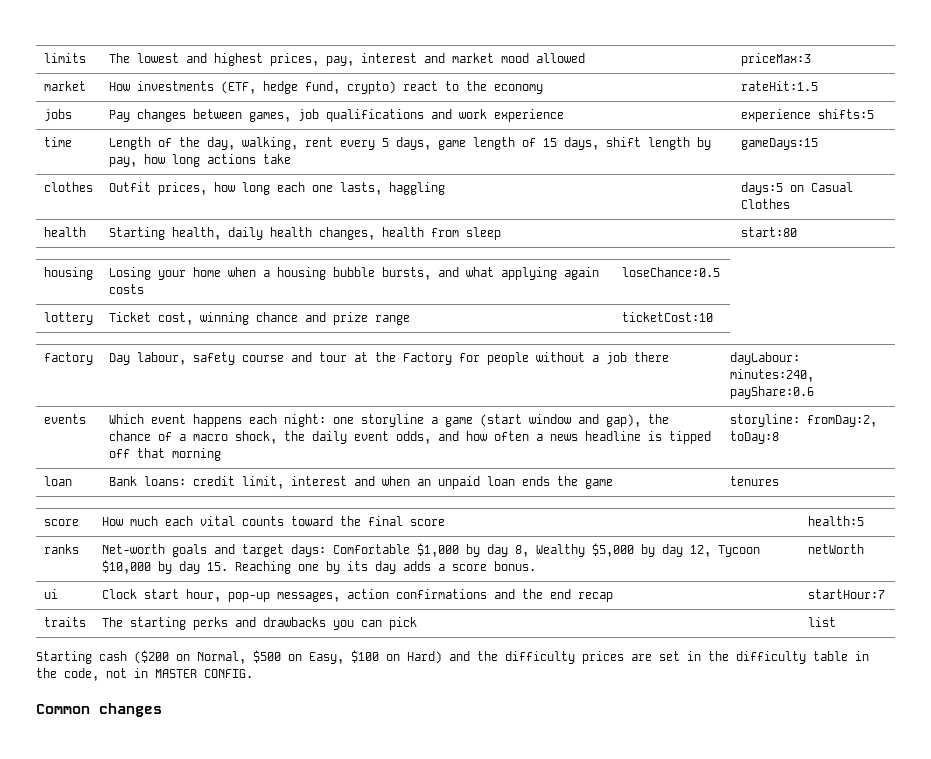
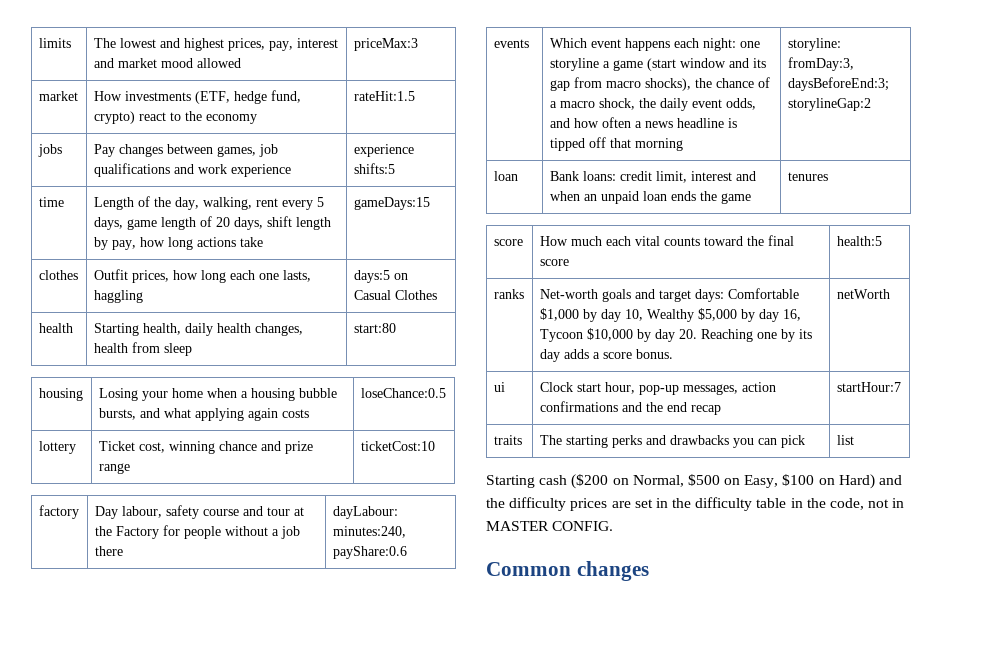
- time | Length of the day, walking, rent every 5 days, game length of 15 days, shift length by pay, how long actions take | gameDays:15
+ time | Length of the day, walking, rent every 5 days, game length of 20 days, shift length by pay, how long actions take | gameDays:15
- Which event happens each night: one storyline a game (start window and gap), the chance of a macro shock, the daily event odds, and how often a news headline is tipped off that morning
+ Which event happens each night: one storyline a game (start window and its gap from macro shocks), the chance of a macro shock, the daily event odds, and how often a news headline is tipped off that morning
- storyline: fromDay:2, toDay:8
+ storyline: fromDay:3, daysBeforeEnd:3; storylineGap:2
- ranks | Net-worth goals and target days: Comfortable $1,000 by day 8, Wealthy $5,000 by day 12, Tycoon $10,000 by day 15. Reaching one by its day adds a score bonus. | netWorth
+ ranks | Net-worth goals and target days: Comfortable $1,000 by day 10, Wealthy $5,000 by day 16, Tycoon $10,000 by day 20. Reaching one by its day adds a score bonus. | netWorth

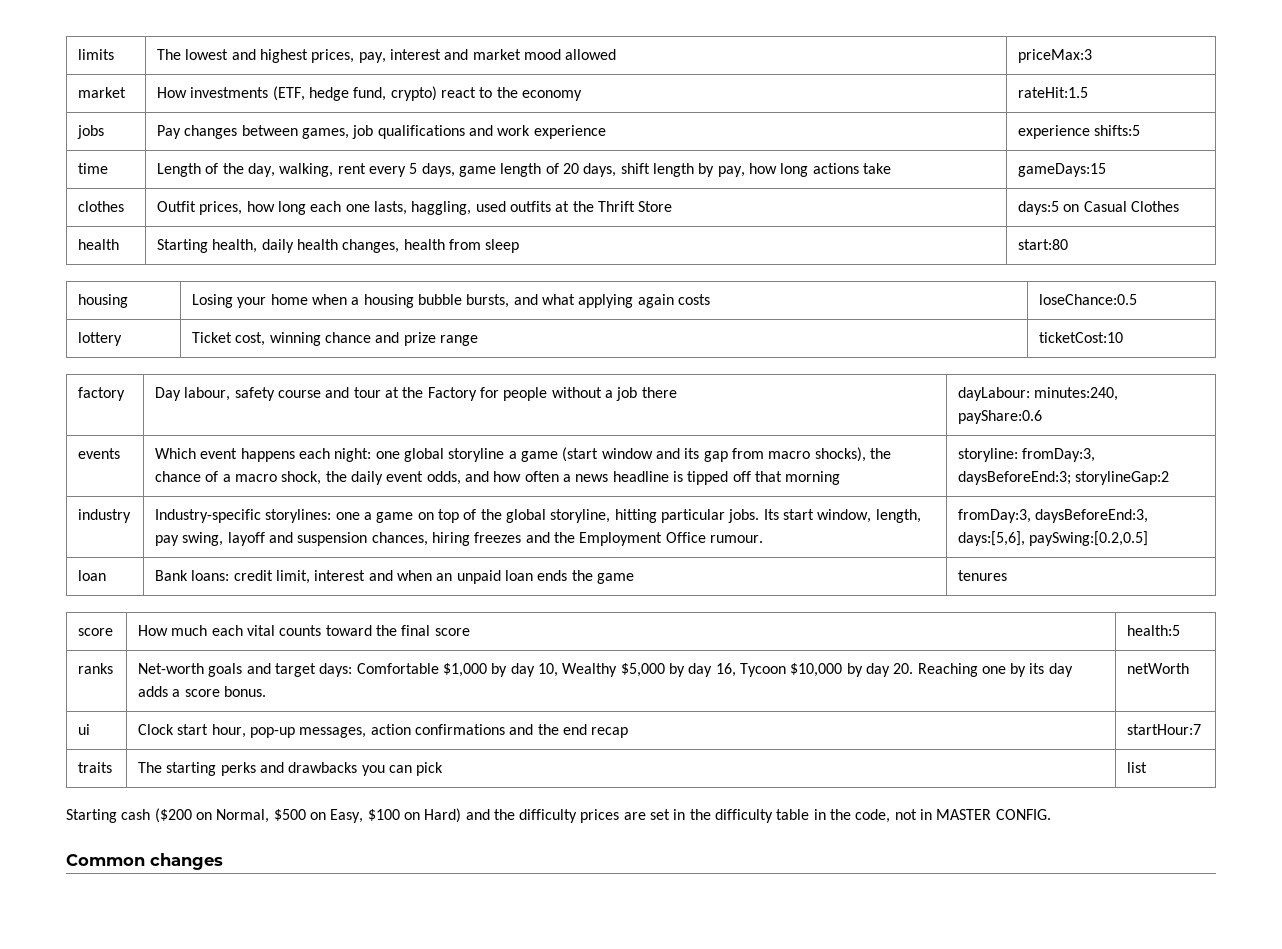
- clothes | Outfit prices, how long each one lasts, haggling | days:5 on Casual Clothes
+ clothes | Outfit prices, how long each one lasts, haggling, used outfits at the Thrift Store | days:5 on Casual Clothes
- Which event happens each night: one storyline a game (start window and its gap from macro shocks), the chance of a macro shock, the daily event odds, and how often a news headline is tipped off that morning
+ Which event happens each night: one global storyline a game (start window and its gap from macro shocks), the chance of a macro shock, the daily event odds, and how often a news headline is tipped off that morning
+ industry | Industry-specific storylines: one a game on top of the global storyline, hitting particular jobs. Its start window, length, pay swing, layoff and suspension chances, hiring freezes and the Employment Office rumour. | fromDay:3, daysBeforeEnd:3, days:[5,6], paySwing:[0.2,0.5]

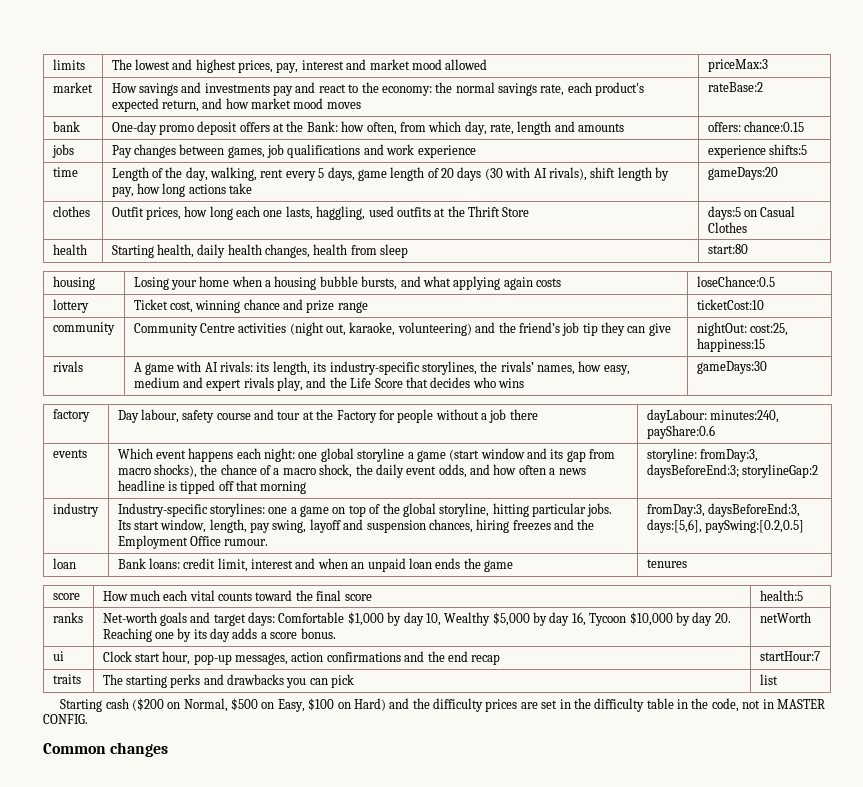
- market | How investments (ETF, hedge fund, crypto) react to the economy | rateHit:1.5
+ market | How savings and investments pay and react to the economy: the normal savings rate, each product's expected return, and how market mood moves | rateBase:2
+ bank | One-day promo deposit offers at the Bank: how often, from which day, rate, length and amounts | offers: chance:0.15
- time | Length of the day, walking, rent every 5 days, game length of 20 days, shift length by pay, how long actions take | gameDays:15
+ time | Length of the day, walking, rent every 5 days, game length of 20 days (30 with AI rivals), shift length by pay, how long actions take | gameDays:20
+ community | Community Centre activities (night out, karaoke, volunteering) and the friend’s job tip they can give | nightOut: cost:25, happiness:15
+ rivals | A game with AI rivals: its length, its industry-specific storylines, the rivals’ names, how easy, medium and expert rivals play, and the Life Score that decides who wins | gameDays:30

